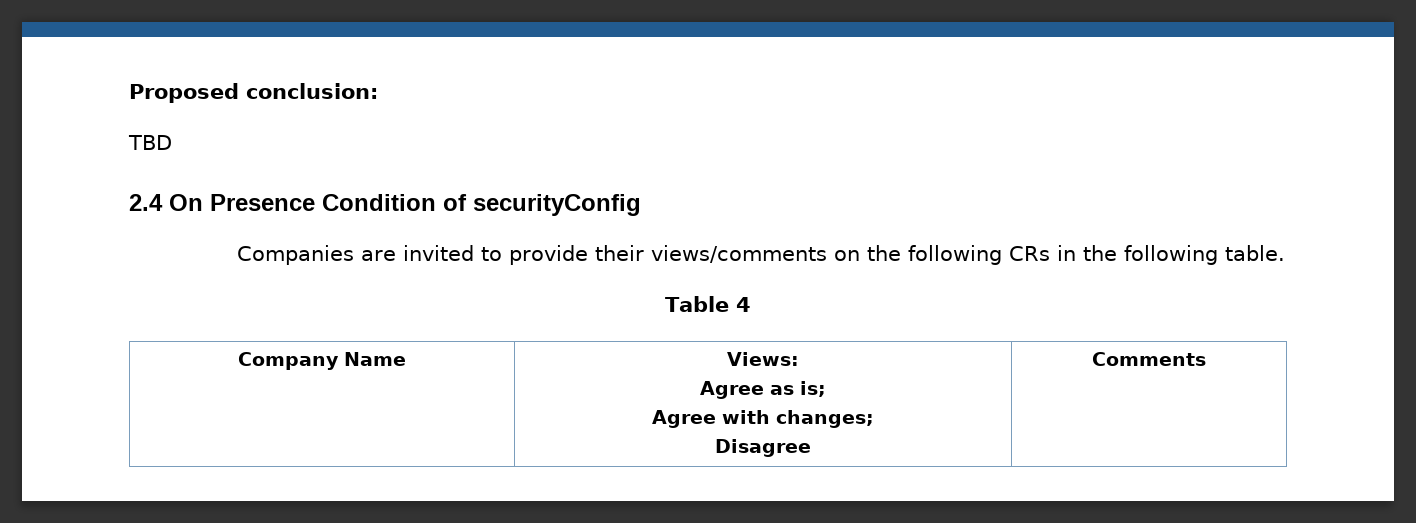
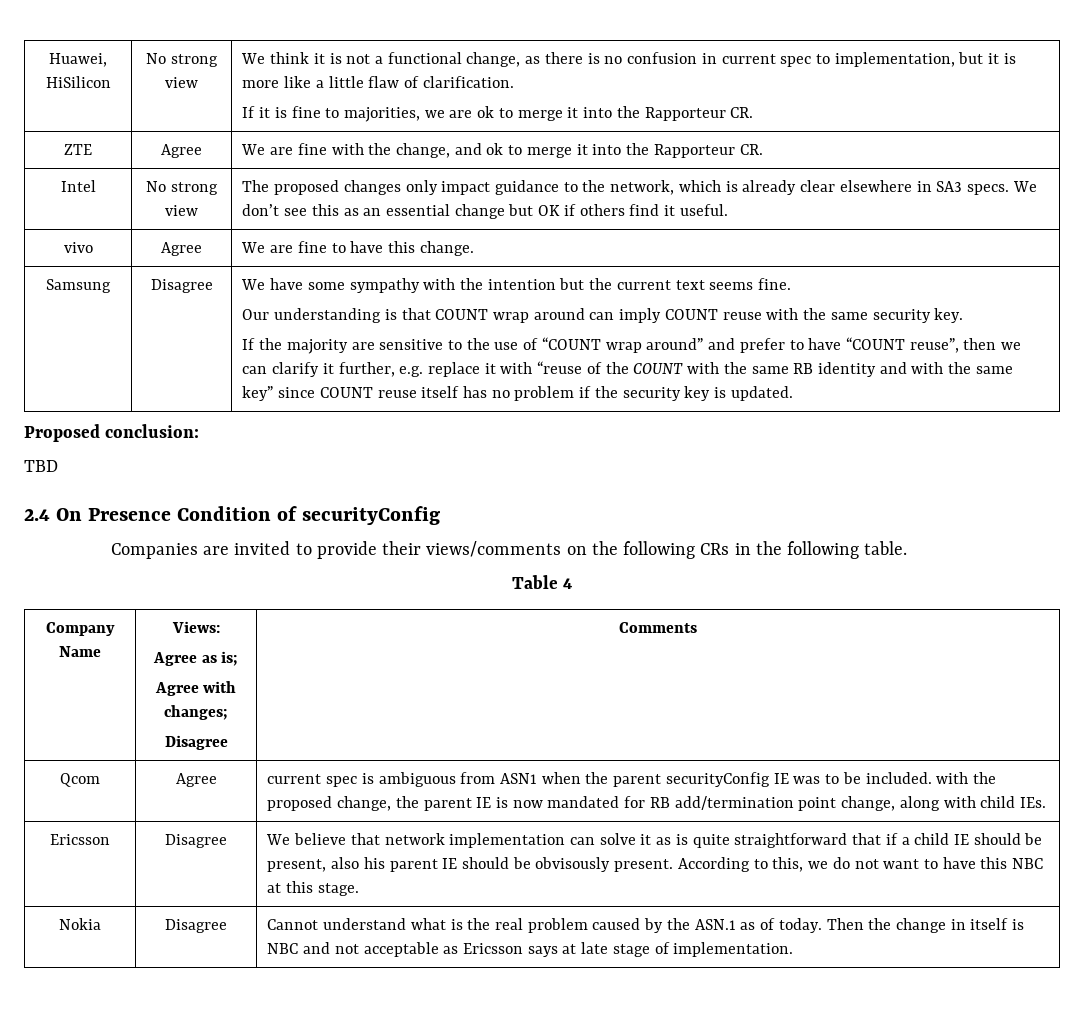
+ Huawei, HiSilicon | No strong view | We think it is not a functional change, as there is no confusion in current spec to implementation, but it is more like a little flaw of clarification.
+ If it is fine to majorities, we are ok to merge it into the Rapporteur CR.
+ ZTE | Agree | We are fine with the change, and ok to merge it into the Rapporteur CR.
+ Intel | No strong view | The proposed changes only impact guidance to the network, which is already clear elsewhere in SA3 specs. We don’t see this as an essential change but OK if others find it useful.
+ vivo | Agree | We are fine to have this change.
+ Samsung | Disagree | We have some sympathy with the intention but the current text seems fine.
+ Our understanding is that COUNT wrap around can imply COUNT reuse with the same security key.
+ If the majority are sensitive to the use of “COUNT wrap around” and prefer to have “COUNT reuse”, then we can clarify it further, e.g. replace it with “reuse of the COUNT with the same RB identity and with the same key” since COUNT reuse itself has no problem if the security key is updated.
+ Qcom | Agree | current spec is ambiguous from ASN1 when the parent securityConfig IE was to be included. with the proposed change, the parent IE is now mandated for RB add/termination point change, along with child IEs.
+ Ericsson | Disagree | We believe that network implementation can solve it as is quite straightforward that if a child IE should be present, also his parent IE should be obvisously present. According to this, we do not want to have this NBC at this stage.
+ Nokia | Disagree | Cannot understand what is the real problem caused by the ASN.1 as of today. Then the change in itself is NBC and not acceptable as Ericsson says at late stage of implementation.

